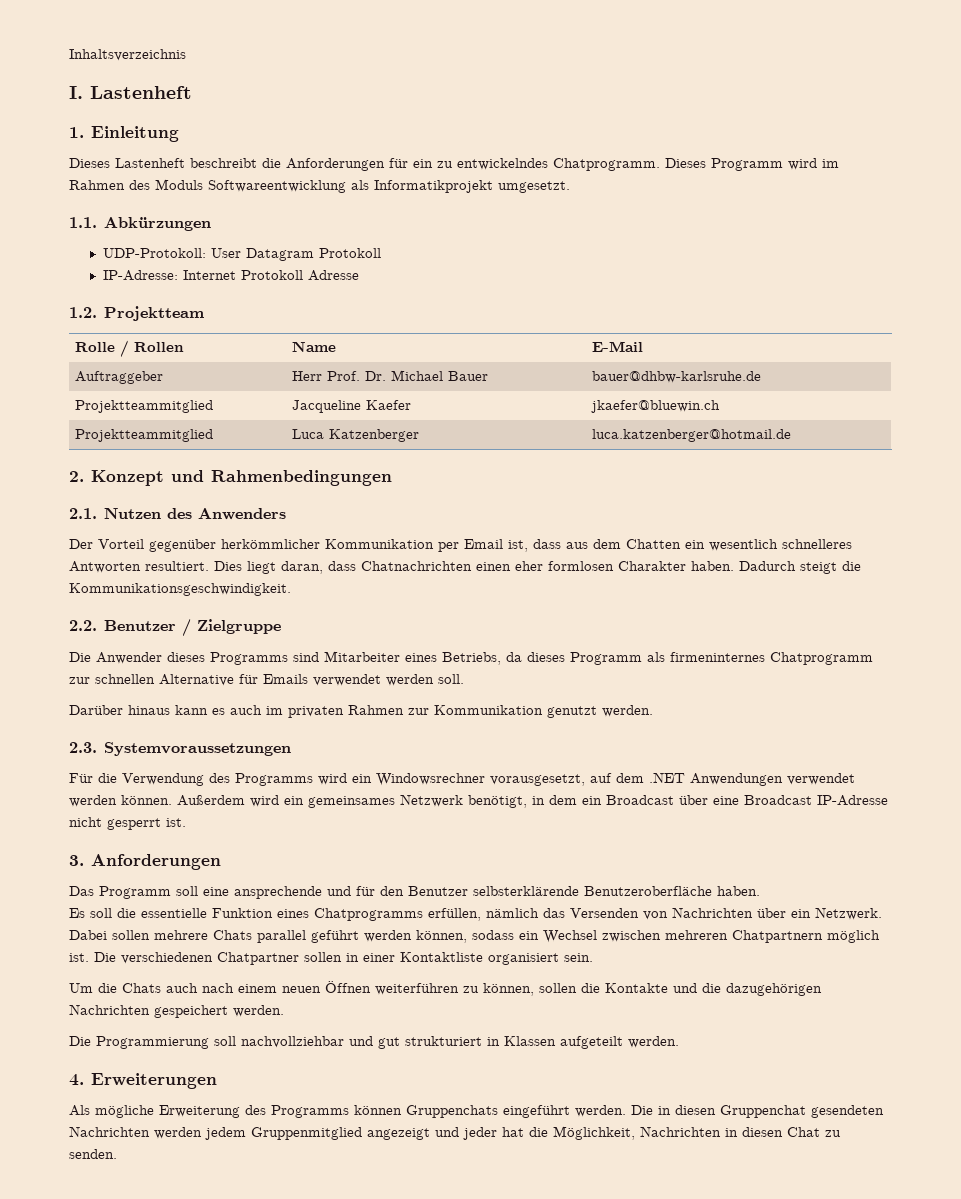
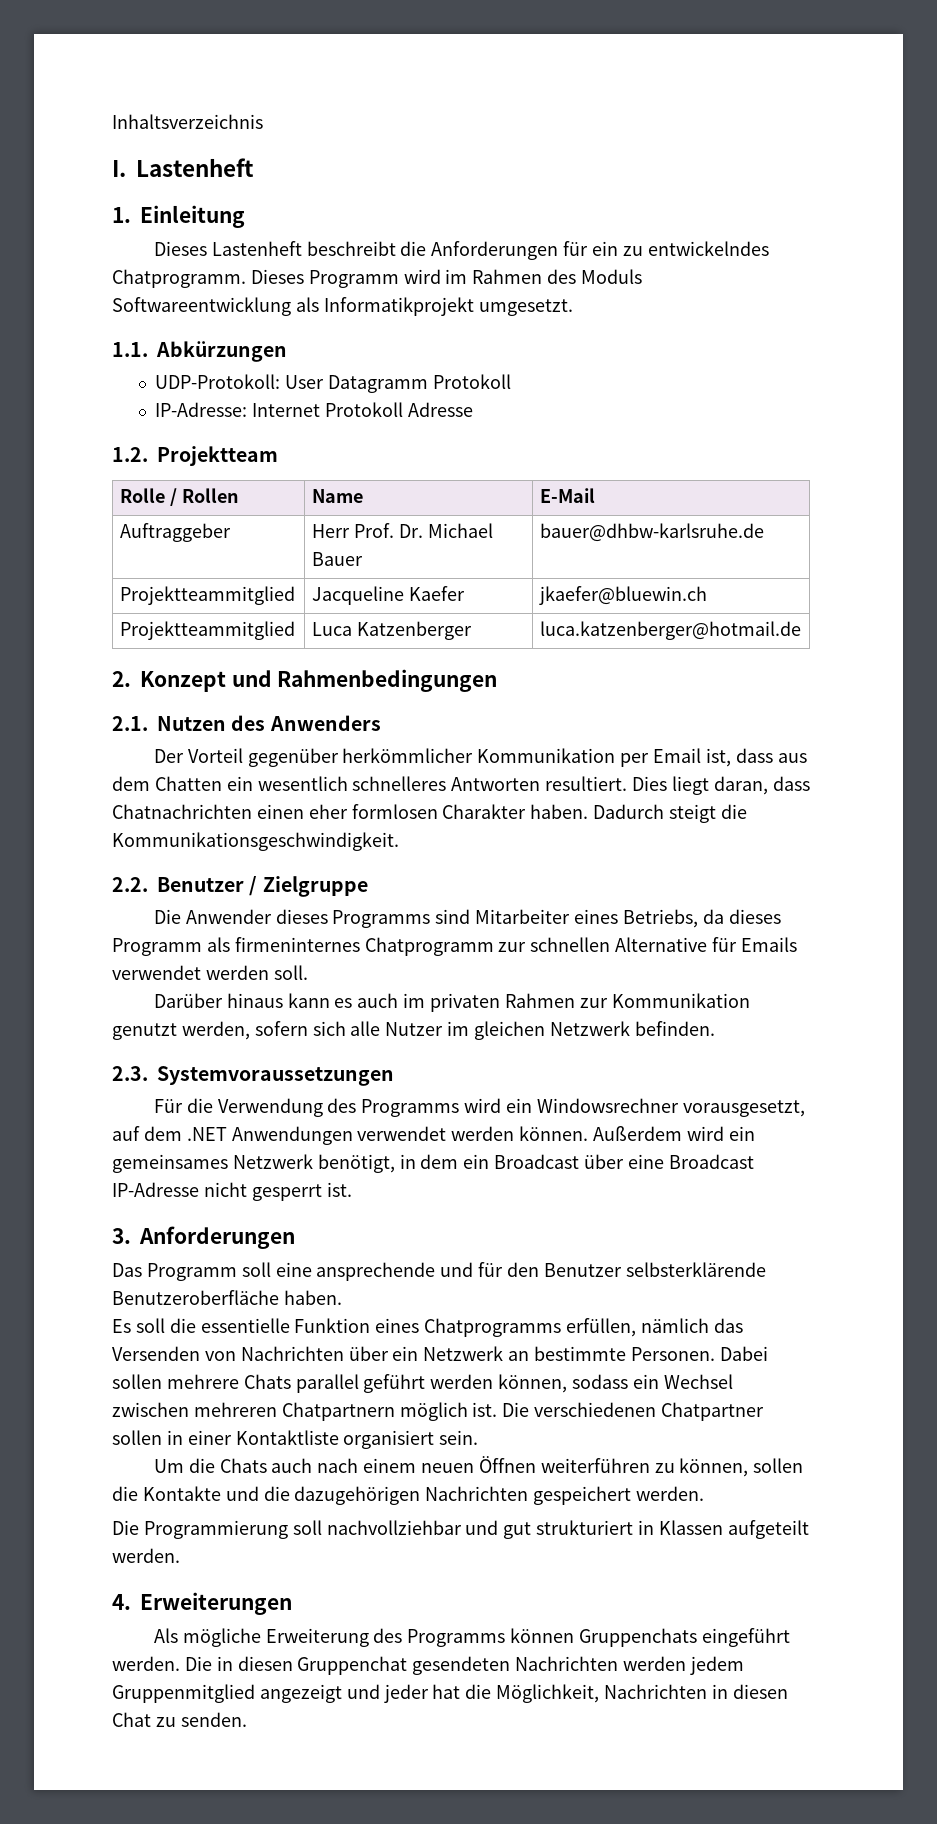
- UDP-Protokoll: User Datagram Protokoll
+ UDP-Protokoll: User Datagramm Protokoll
- Darüber hinaus kann es auch im privaten Rahmen zur Kommunikation genutzt werden.
+ Darüber hinaus kann es auch im privaten Rahmen zur Kommunikation genutzt werden, sofern sich alle Nutzer im gleichen Netzwerk befinden.
- Es soll die essentielle Funktion eines Chatprogramms erfüllen, nämlich das Versenden von Nachrichten über ein Netzwerk.
+ Es soll die essentielle Funktion eines Chatprogramms erfüllen, nämlich das Versenden von Nachrichten über ein Netzwerk an bestimmte Personen.

